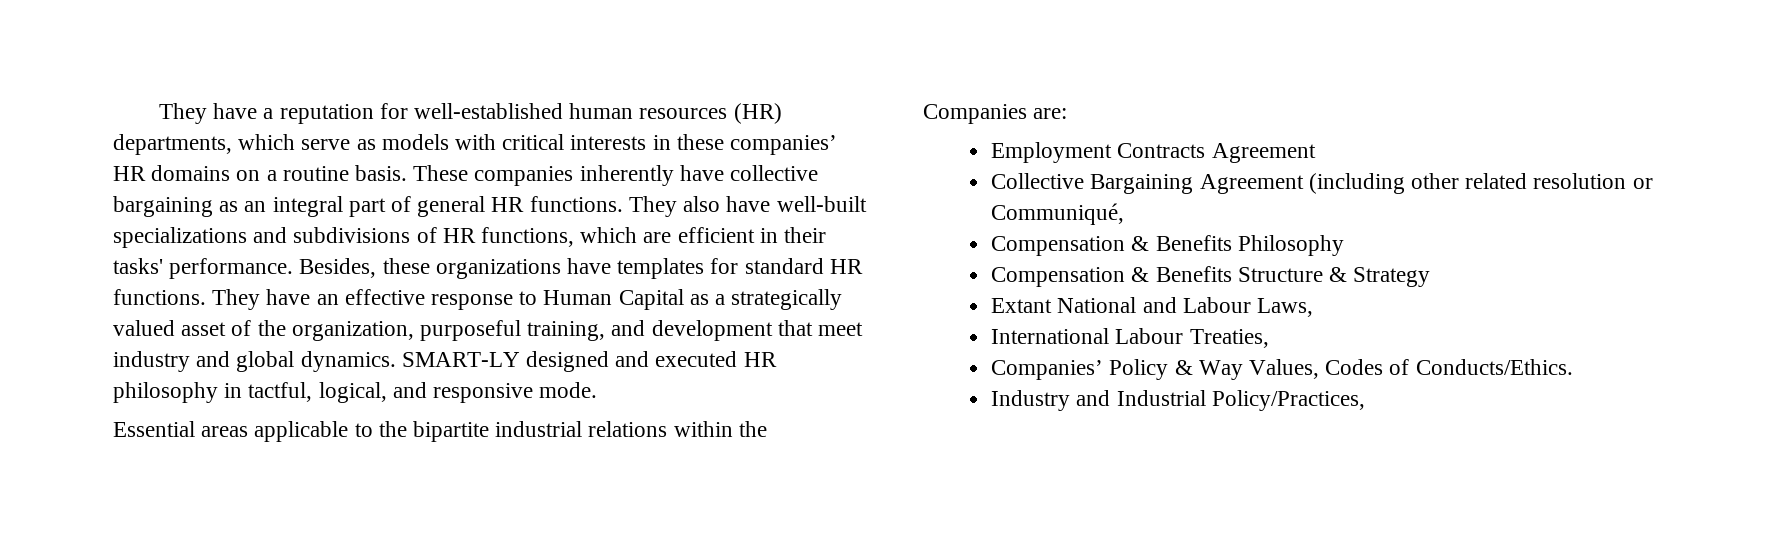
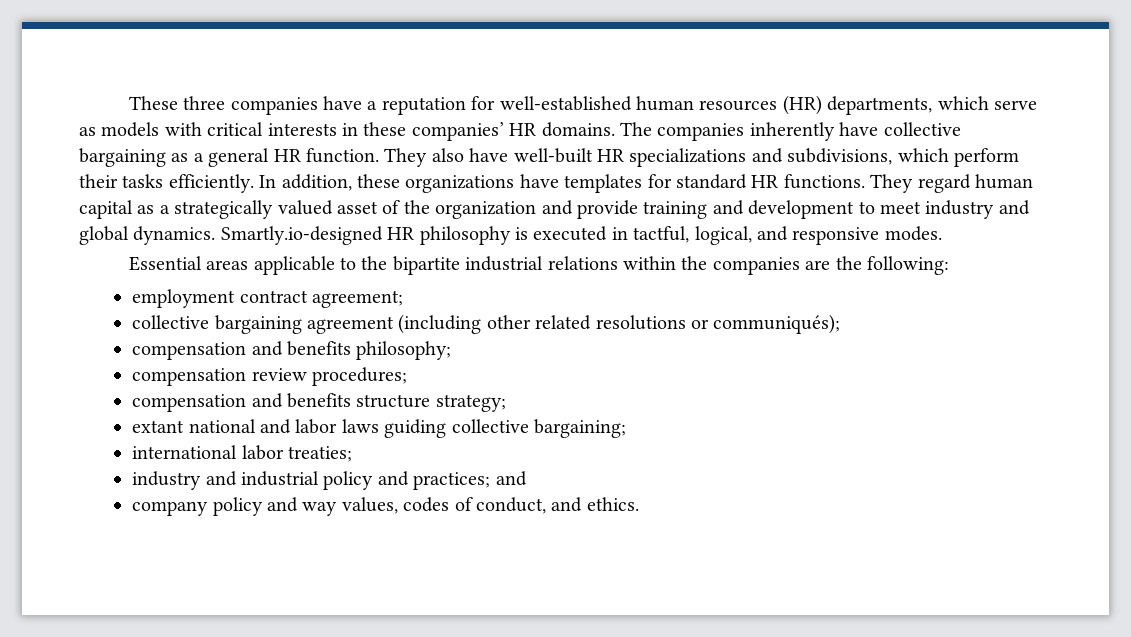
- They have a reputation for well-established human resources (HR) departments, which serve as models with critical interests in these companies’ HR domains on a routine basis. These companies inherently have collective bargaining as an integral part of general HR functions.
+ These three companies have a reputation for well-established human resources (HR) departments, which serve as models with critical interests in these companies’ HR domains. The companies inherently have collective bargaining as a general HR function.
- They also have well-built specializations and subdivisions of HR functions, which are efficient in their tasks' performance. Besides, these organizations have templates for standard HR functions.
+ They also have well-built HR specializations and subdivisions, which perform their tasks efficiently. In addition, these organizations have templates for standard HR functions.
- They have an effective response to Human Capital as a strategically valued asset of the organization, purposeful training, and development that meet industry and global dynamics.
+ They regard human capital as a strategically valued asset of the organization and provide training and development to meet industry and global dynamics.
- SMART-LY designed and executed HR philosophy in tactful, logical, and responsive mode.
+ Smartly.io-designed HR philosophy is executed in tactful, logical, and responsive modes.
- Essential areas applicable to the bipartite industrial relations within the Companies are:
- Employment Contracts Agreement
- Collective Bargaining Agreement (including other related resolution or Communiqué,
- Compensation & Benefits Philosophy
- Compensation & Benefits Structure & Strategy
- Extant National and Labour Laws,
- International Labour Treaties,
- Companies’ Policy & Way Values, Codes of Conducts/Ethics.
- Industry and Industrial Policy/Practices,
+ Essential areas applicable to the bipartite industrial relations within the companies are the following:
+ employment contract agreement;
+ collective bargaining agreement (including other related resolutions or communiqués);
+ compensation and benefits philosophy;
+ compensation review procedures;
+ compensation and benefits structure strategy;
+ extant national and labor laws guiding collective bargaining;
+ international labor treaties;
+ industry and industrial policy and practices; and
+ company policy and way values, codes of conduct, and ethics.

